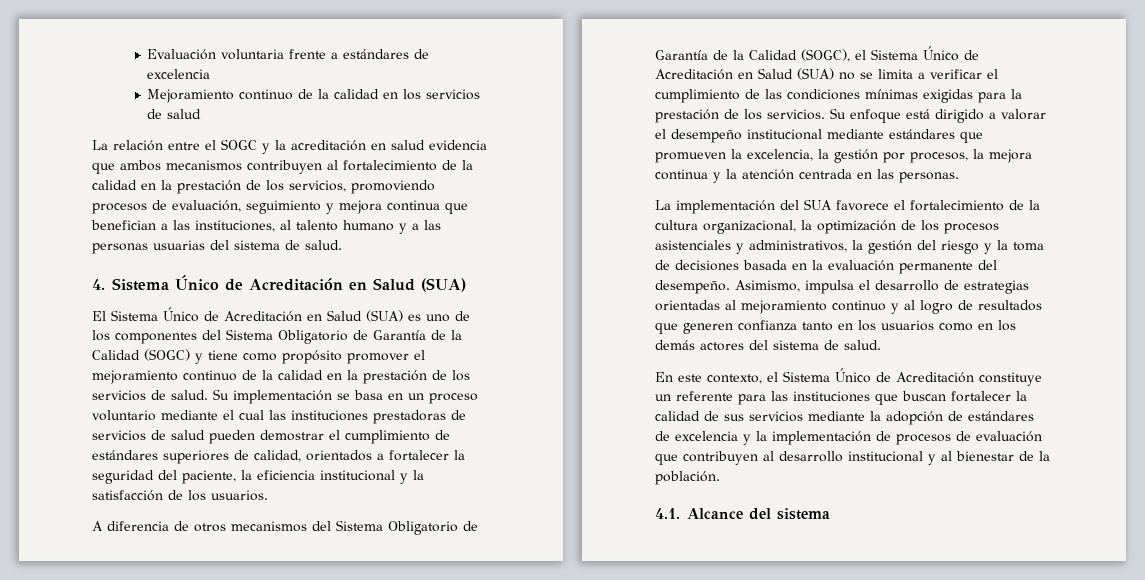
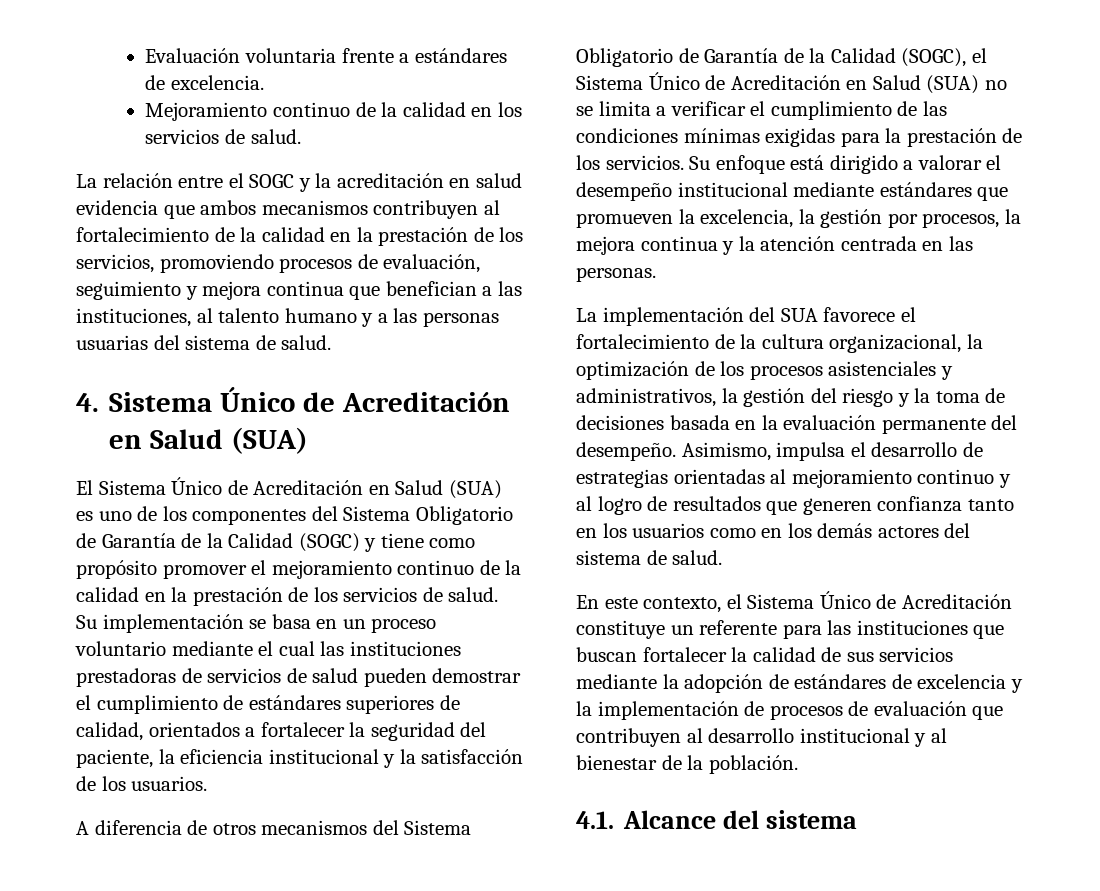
- Evaluación voluntaria frente a estándares de excelencia
+ Evaluación voluntaria frente a estándares de excelencia.
- Mejoramiento continuo de la calidad en los servicios de salud
+ Mejoramiento continuo de la calidad en los servicios de salud.

